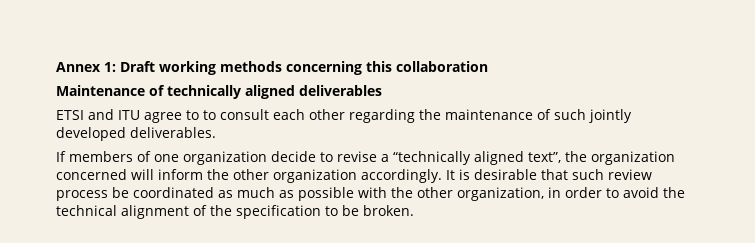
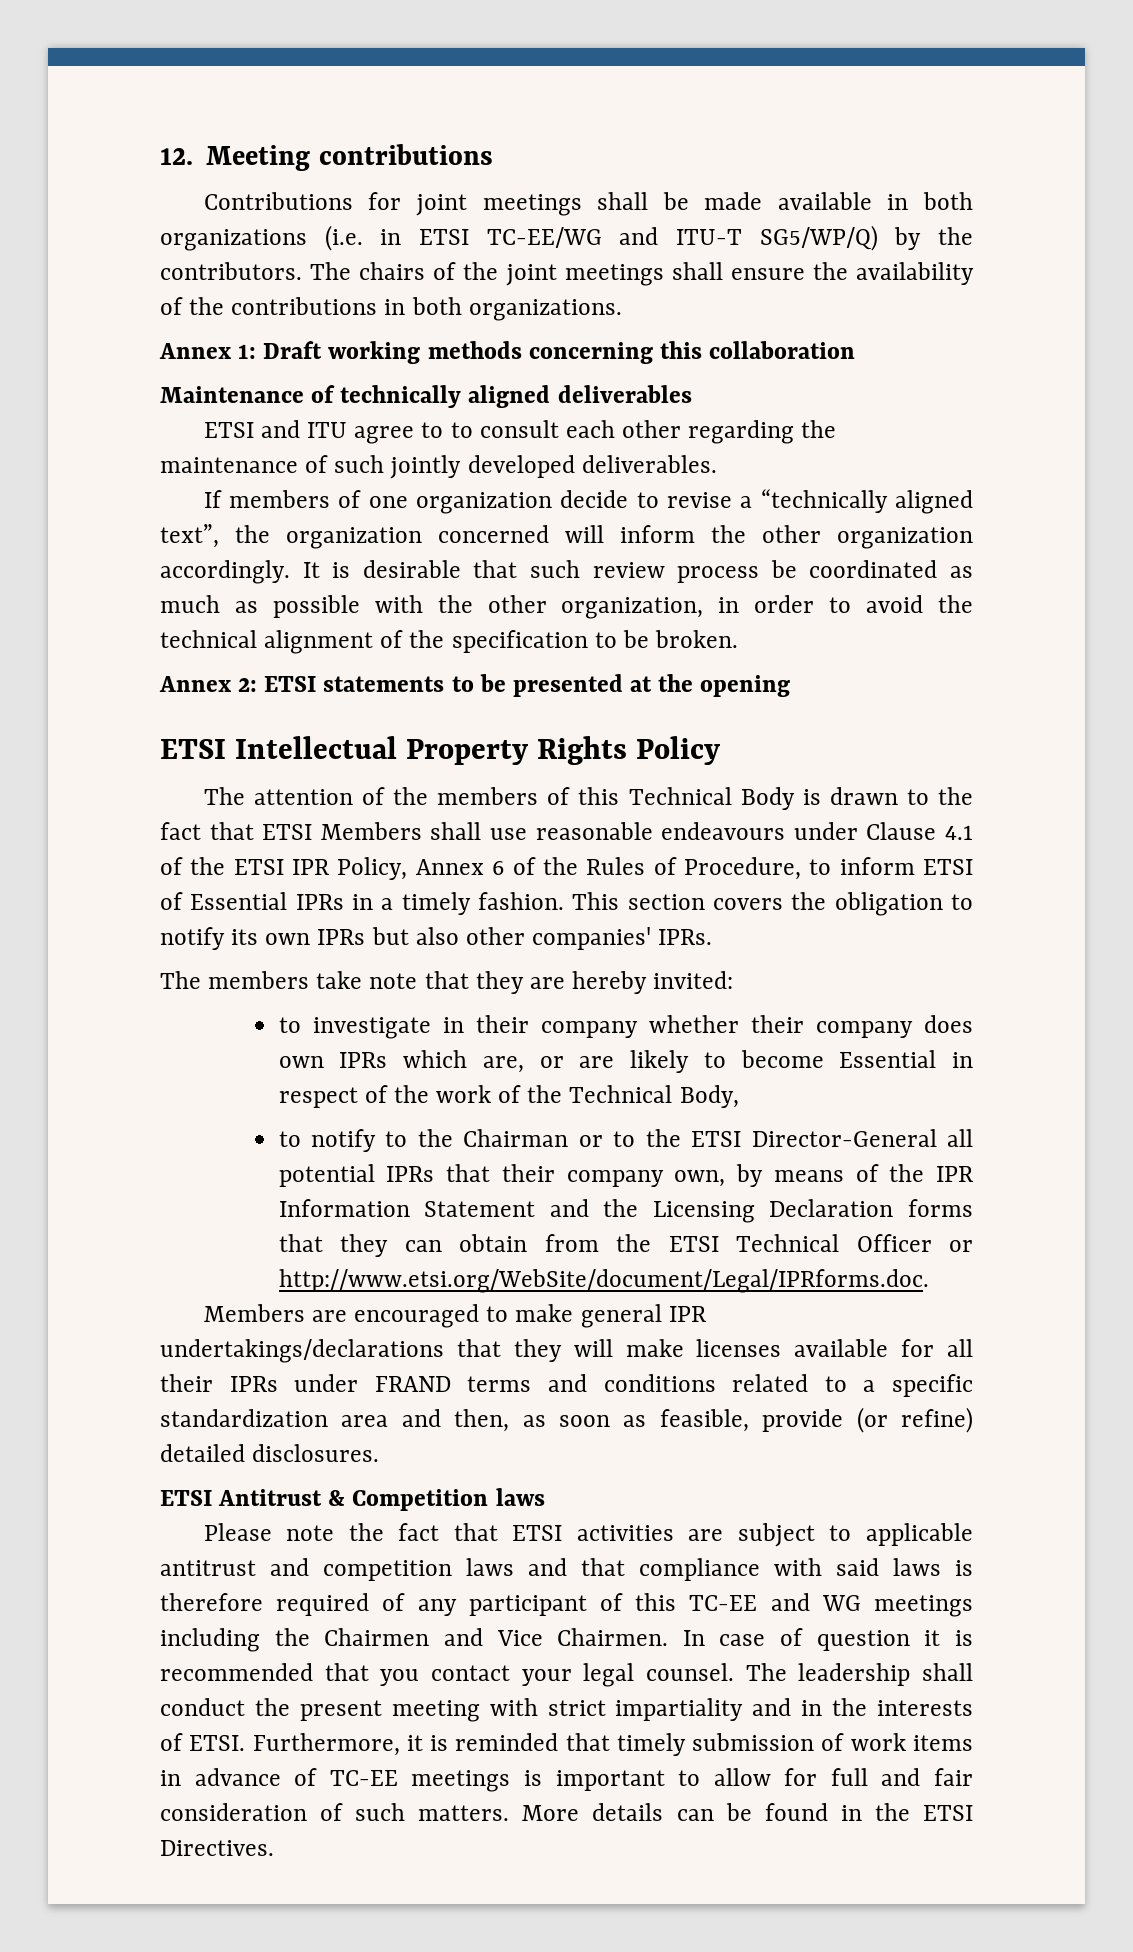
+ 12. Meeting contributions
+ Contributions for joint meetings shall be made available in both organizations (i.e. in ETSI TC-EE/WG and ITU-T SG5/WP/Q) by the contributors. The chairs of the joint meetings shall ensure the availability of the contributions in both organizations.
+ Annex 2: ETSI statements to be presented at the opening
+ ETSI Intellectual Property Rights Policy
+ The attention of the members of this Technical Body is drawn to the fact that ETSI Members shall use reasonable endeavours under Clause 4.1 of the ETSI IPR Policy, Annex 6 of the Rules of Procedure, to inform ETSI of Essential IPRs in a timely fashion. This section covers the obligation to notify its own IPRs but also other companies' IPRs.
+ The members take note that they are hereby invited:
+ to investigate in their company whether their company does own IPRs which are, or are likely to become Essential in respect of the work of the Technical Body,
+ to notify to the Chairman or to the ETSI Director-General all potential IPRs that their company own, by means of the IPR Information Statement and the Licensing Declaration forms that they can obtain from the ETSI Technical Officer or http://www.etsi.org/WebSite/document/Legal/IPRforms.doc.
+ Members are encouraged to make general IPR undertakings/declarations that they will make licenses available for all their IPRs under FRAND terms and conditions related to a specific standardization area and then, as soon as feasible, provide (or refine) detailed disclosures.
+ ETSI Antitrust & Competition laws
+ Please note the fact that ETSI activities are subject to applicable antitrust and competition laws and that compliance with said laws is therefore required of any participant of this TC-EE and WG meetings including the Chairmen and Vice Chairmen. In case of question it is recommended that you contact your legal counsel. The leadership shall conduct the present meeting with strict impartiality and in the interests of ETSI. Furthermore, it is reminded that timely submission of work items in advance of TC-EE meetings is important to allow for full and fair consideration of such matters. More details can be found in the ETSI Directives.

